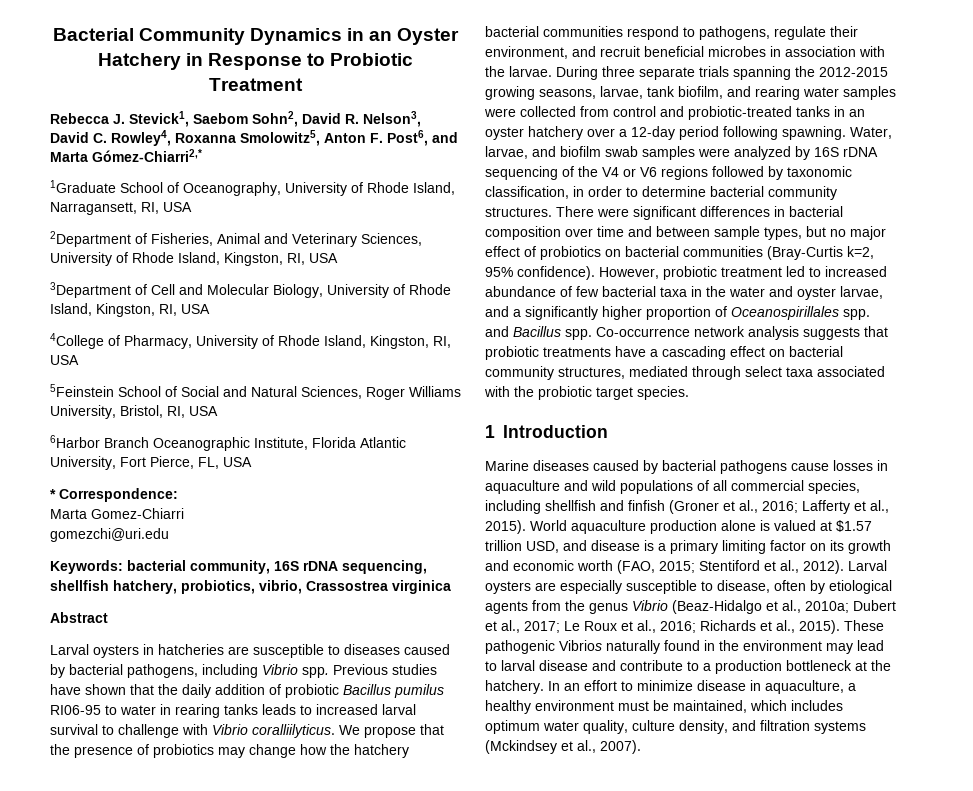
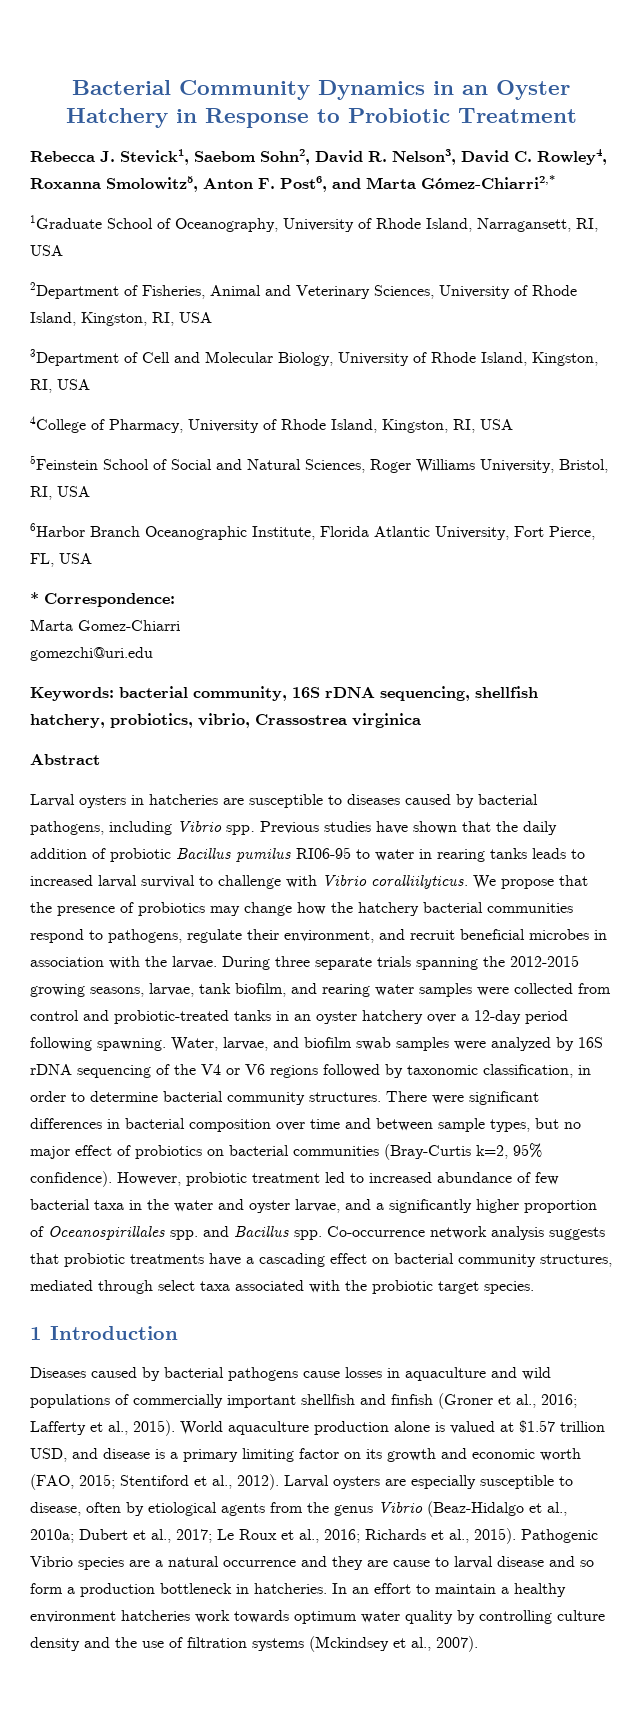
- Marine diseases caused by bacterial pathogens cause losses in aquaculture and wild populations of all commercial species, including shellfish and finfish (Groner et al., 2016; Lafferty et al., 2015).
+ Diseases caused by bacterial pathogens cause losses in aquaculture and wild populations of commercially important shellfish and finfish (Groner et al., 2016; Lafferty et al., 2015).
- These pathogenic Vibrios naturally found in the environment may lead to larval disease and contribute to a production bottleneck at the hatchery.
+ Pathogenic Vibrio species are a natural occurrence and they are cause to larval disease and so form a production bottleneck in hatcheries.
- In an effort to minimize disease in aquaculture, a healthy environment must be maintained, which includes optimum water quality, culture density, and filtration systems (Mckindsey et al., 2007).
+ In an effort to maintain a healthy environment hatcheries work towards optimum water quality by controlling culture density and the use of filtration systems (Mckindsey et al., 2007).

